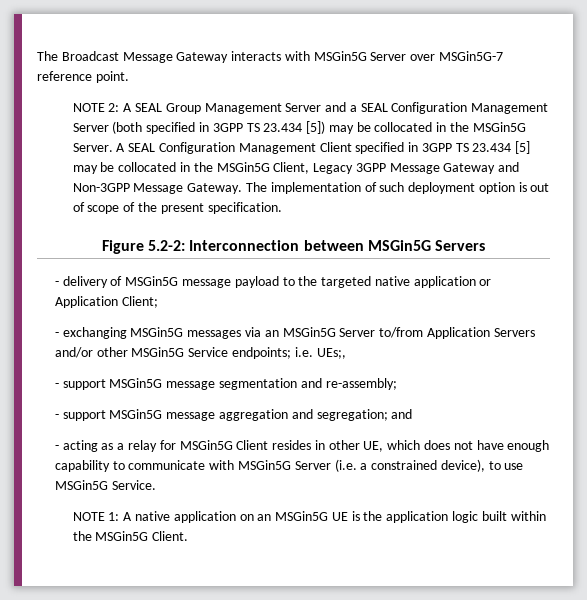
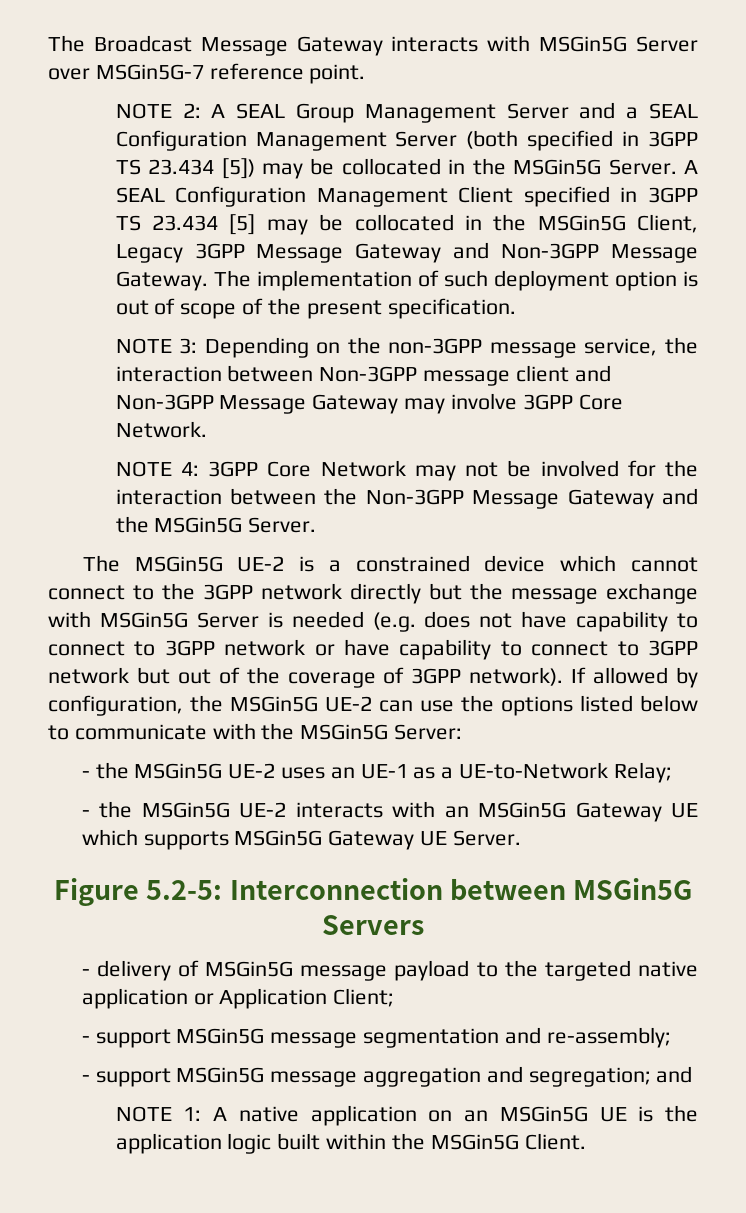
+ NOTE 3: Depending on the non-3GPP message service, the interaction between Non-3GPP message client and Non-3GPP Message Gateway may involve 3GPP Core Network.
+ NOTE 4: 3GPP Core Network may not be involved for the interaction between the Non-3GPP Message Gateway and the MSGin5G Server.
+ The MSGin5G UE-2 is a constrained device which cannot connect to the 3GPP network directly but the message exchange with MSGin5G Server is needed (e.g. does not have capability to connect to 3GPP network or have capability to connect to 3GPP network but out of the coverage of 3GPP network). If allowed by configuration, the MSGin5G UE-2 can use the options listed below to communicate with the MSGin5G Server:
+ - the MSGin5G UE-2 uses an UE-1 as a UE-to-Network Relay;
+ - the MSGin5G UE-2 interacts with an MSGin5G Gateway UE which supports MSGin5G Gateway UE Server.
- Figure 5.2-2: Interconnection between MSGin5G Servers
+ Figure 5.2-5: Interconnection between MSGin5G Servers
- - exchanging MSGin5G messages via an MSGin5G Server to/from Application Servers and/or other MSGin5G Service endpoints; i.e. UEs;,
- - acting as a relay for MSGin5G Client resides in other UE, which does not have enough capability to communicate with MSGin5G Server (i.e. a constrained device), to use MSGin5G Service.

